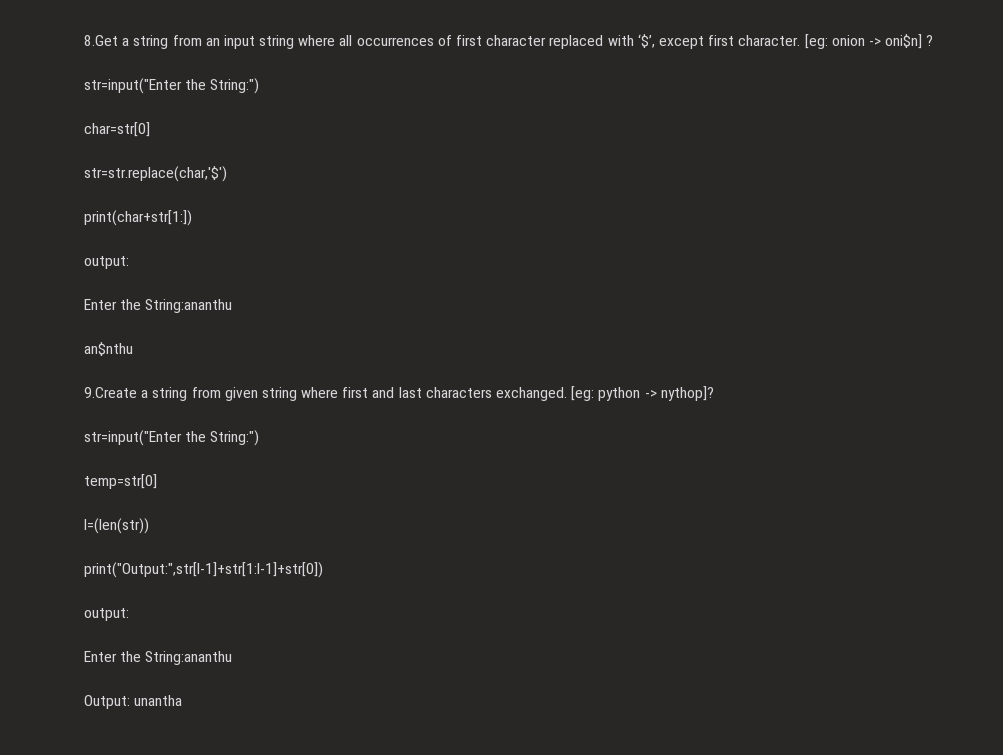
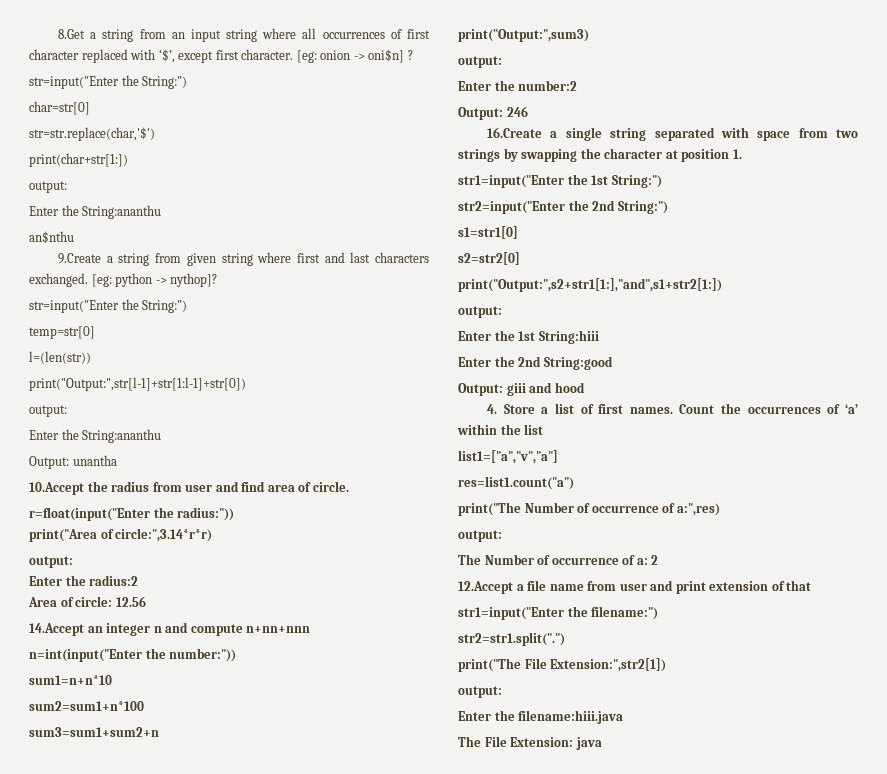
+ 10.Accept the radius from user and find area of circle.
+ r=float(input("Enter the radius:"))
+ print("Area of circle:",3.14*r*r)
+ output:
+ Enter the radius:2
+ Area of circle: 12.56
+ 14.Accept an integer n and compute n+nn+nnn
+ n=int(input("Enter the number:"))
+ sum1=n+n*10
+ sum2=sum1+n*100
+ sum3=sum1+sum2+n
+ print("Output:",sum3)
+ output:
+ Enter the number:2
+ Output: 246
+ 16.Create a single string separated with space from two strings by swapping the character at position 1.
+ str1=input("Enter the 1st String:")
+ str2=input("Enter the 2nd String:")
+ s1=str1[0]
+ s2=str2[0]
+ print("Output:",s2+str1[1:],"and",s1+str2[1:])
+ output:
+ Enter the 1st String:hiii
+ Enter the 2nd String:good
+ Output: giii and hood
+ 4. Store a list of first names. Count the occurrences of ‘a’ within the list
+ list1=["a","v","a"]
+ res=list1.count("a")
+ print("The Number of occurrence of a:",res)
+ output:
+ The Number of occurrence of a: 2
+ 12.Accept a file name from user and print extension of that
+ str1=input("Enter the filename:")
+ str2=str1.split(".")
+ print("The File Extension:",str2[1])
+ output:
+ Enter the filename:hiii.java
+ The File Extension: java

